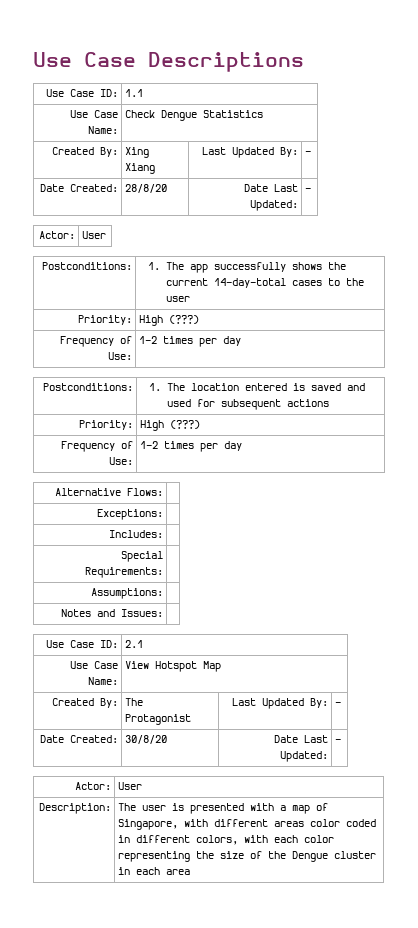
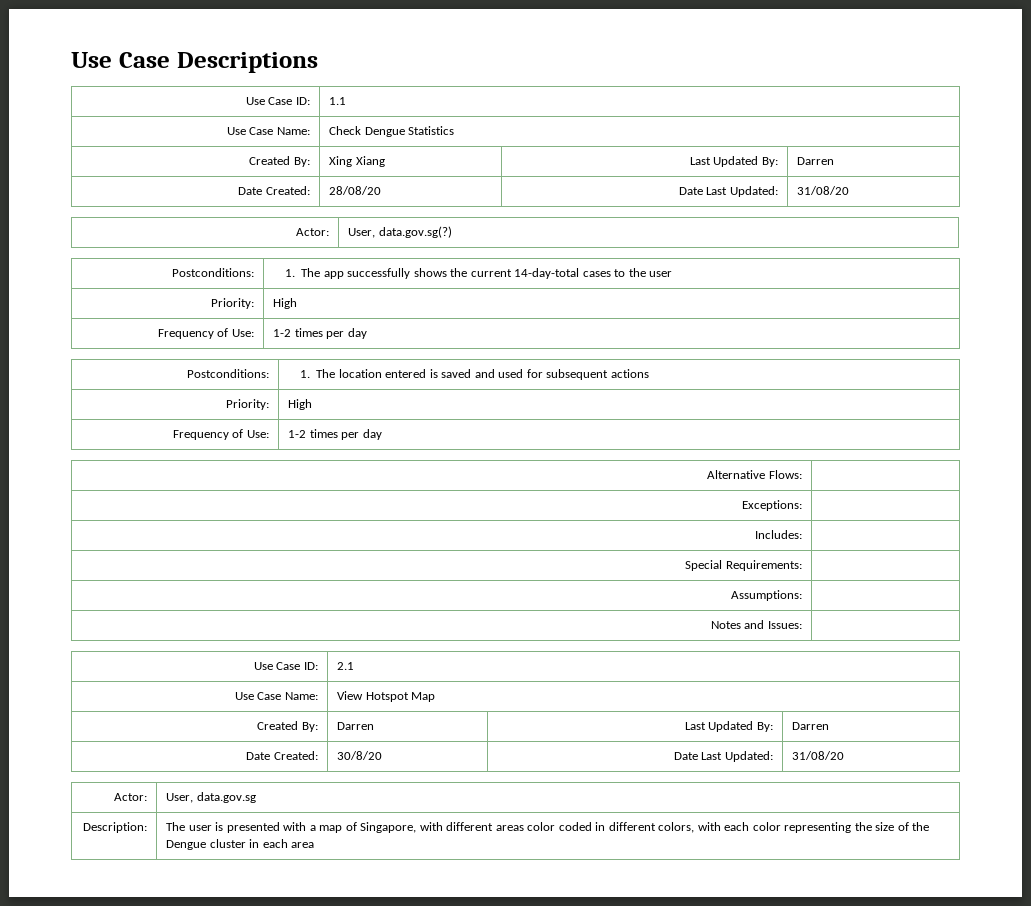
- Created By: | Xing Xiang | Last Updated By: | -
- Date Created: | 28/8/20 | Date Last Updated: | -
- Actor: | User
+ Created By: | Xing Xiang | Last Updated By: | Darren
+ Date Created: | 28/08/20 | Date Last Updated: | 31/08/20
+ Actor: | User, data.gov.sg(?)
  Postconditions: | 1. The app successfully shows the current 14-day-total cases to the user
- Priority: | High (???)
+ Priority: | High
  Postconditions: | 1. The location entered is saved and used for subsequent actions
- Priority: | High (???)
+ Priority: | High
- Created By: | The Protagonist | Last Updated By: | -
+ Created By: | Darren | Last Updated By: | Darren
- Date Created: | 30/8/20 | Date Last Updated: | -
- Actor: | User
+ Date Created: | 30/8/20 | Date Last Updated: | 31/08/20
+ Actor: | User, data.gov.sg

